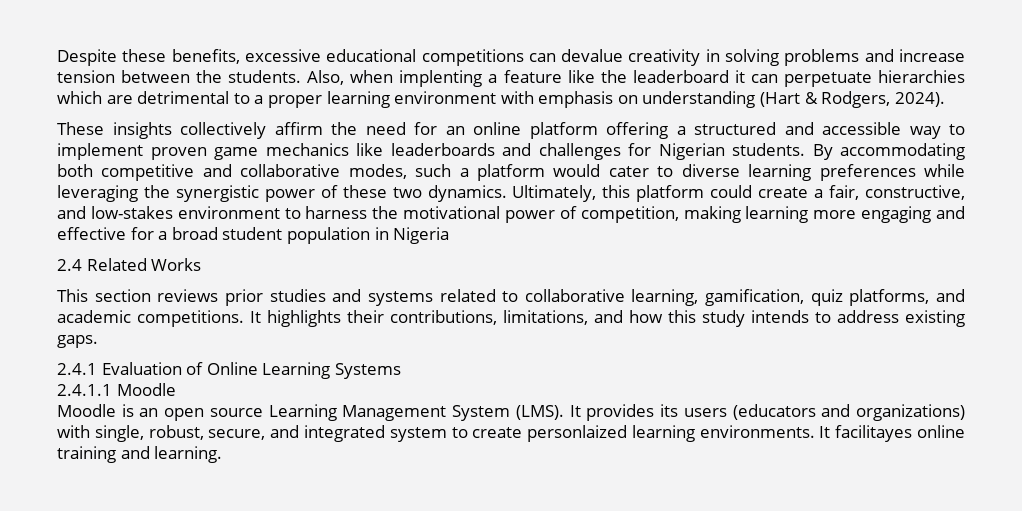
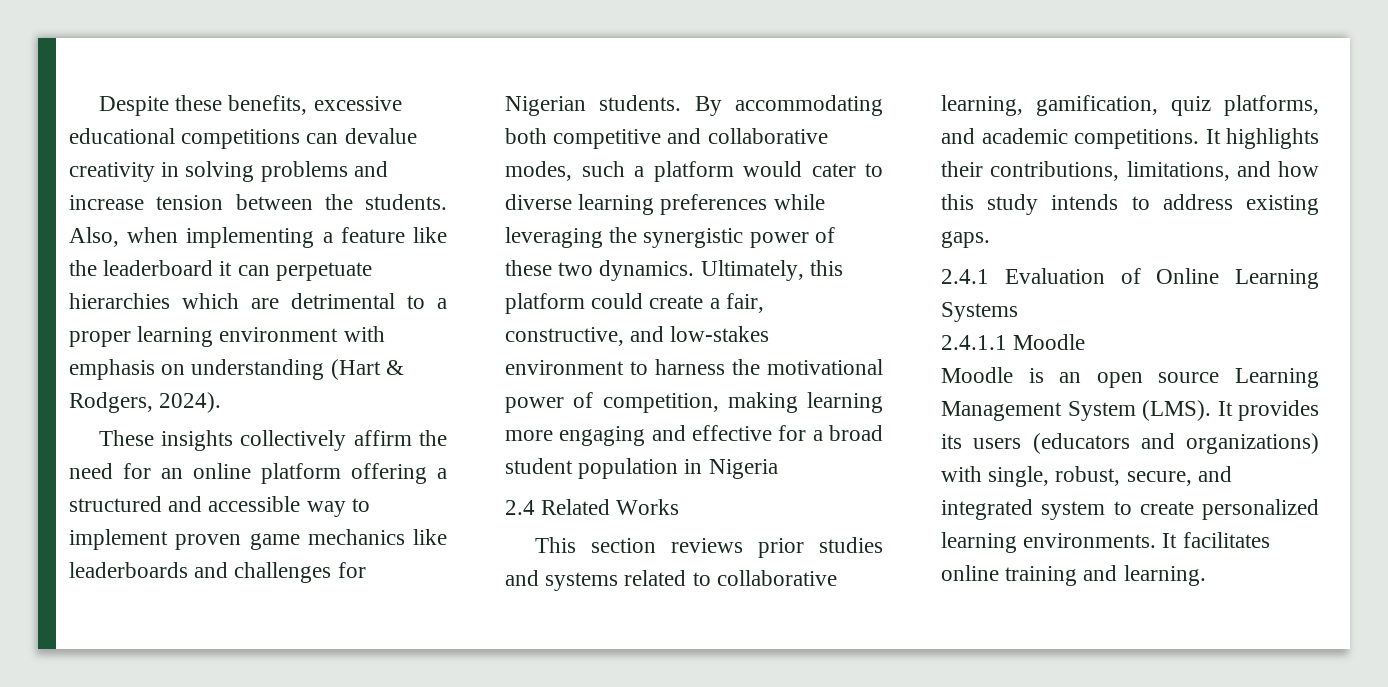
- Also, when implenting a feature like the leaderboard it can perpetuate hierarchies which are detrimental to a proper learning environment with emphasis on understanding (Hart & Rodgers, 2024).
+ Also, when implementing a feature like the leaderboard it can perpetuate hierarchies which are detrimental to a proper learning environment with emphasis on understanding (Hart & Rodgers, 2024).
- It provides its users (educators and organizations) with single, robust, secure, and integrated system to create personlaized learning environments.
+ It provides its users (educators and organizations) with single, robust, secure, and integrated system to create personalized learning environments.
- It facilitayes online training and learning.
+ It facilitates online training and learning.

